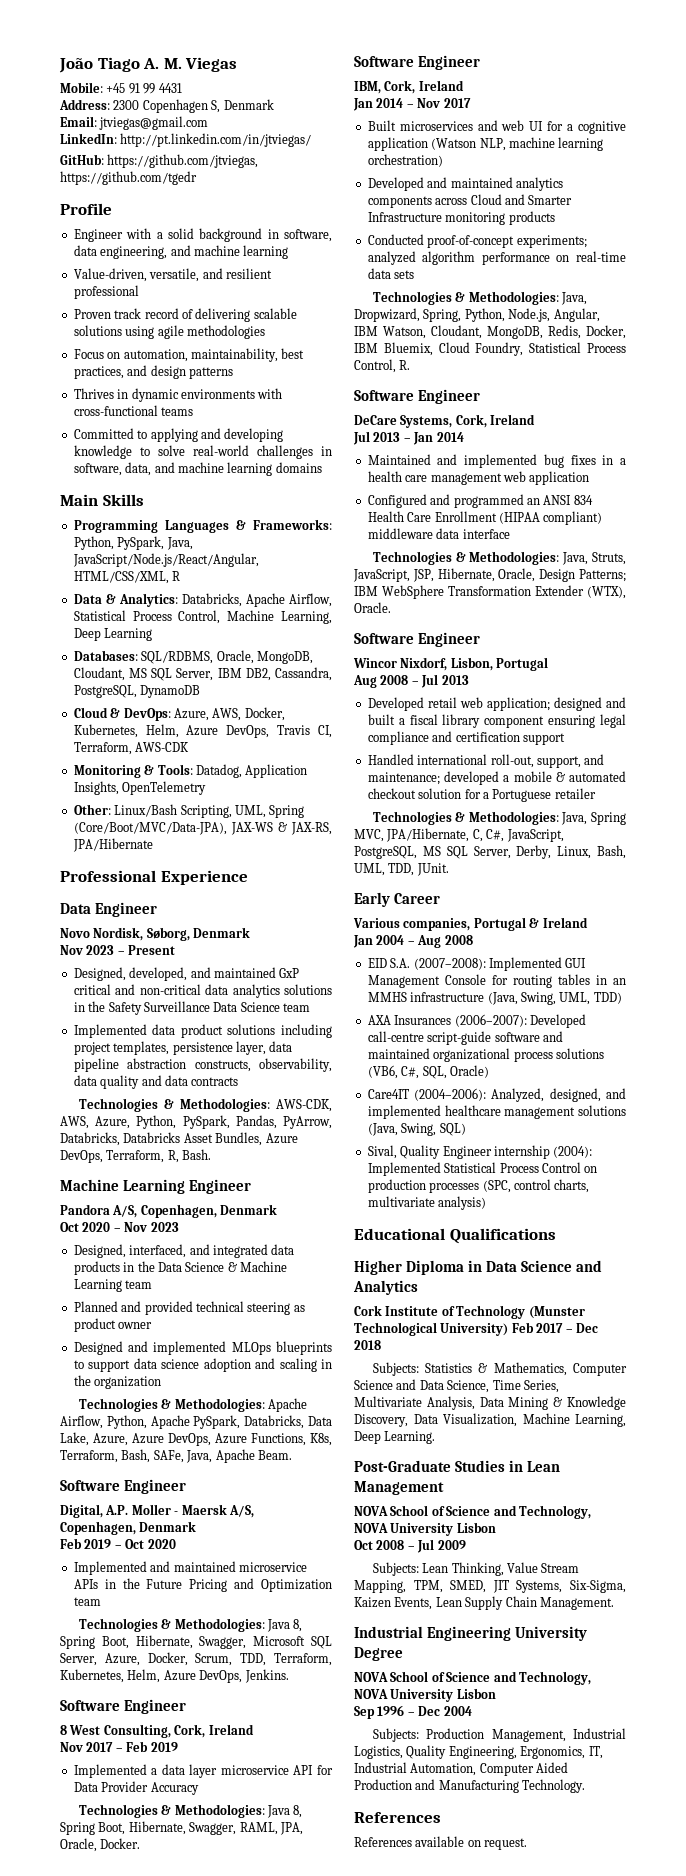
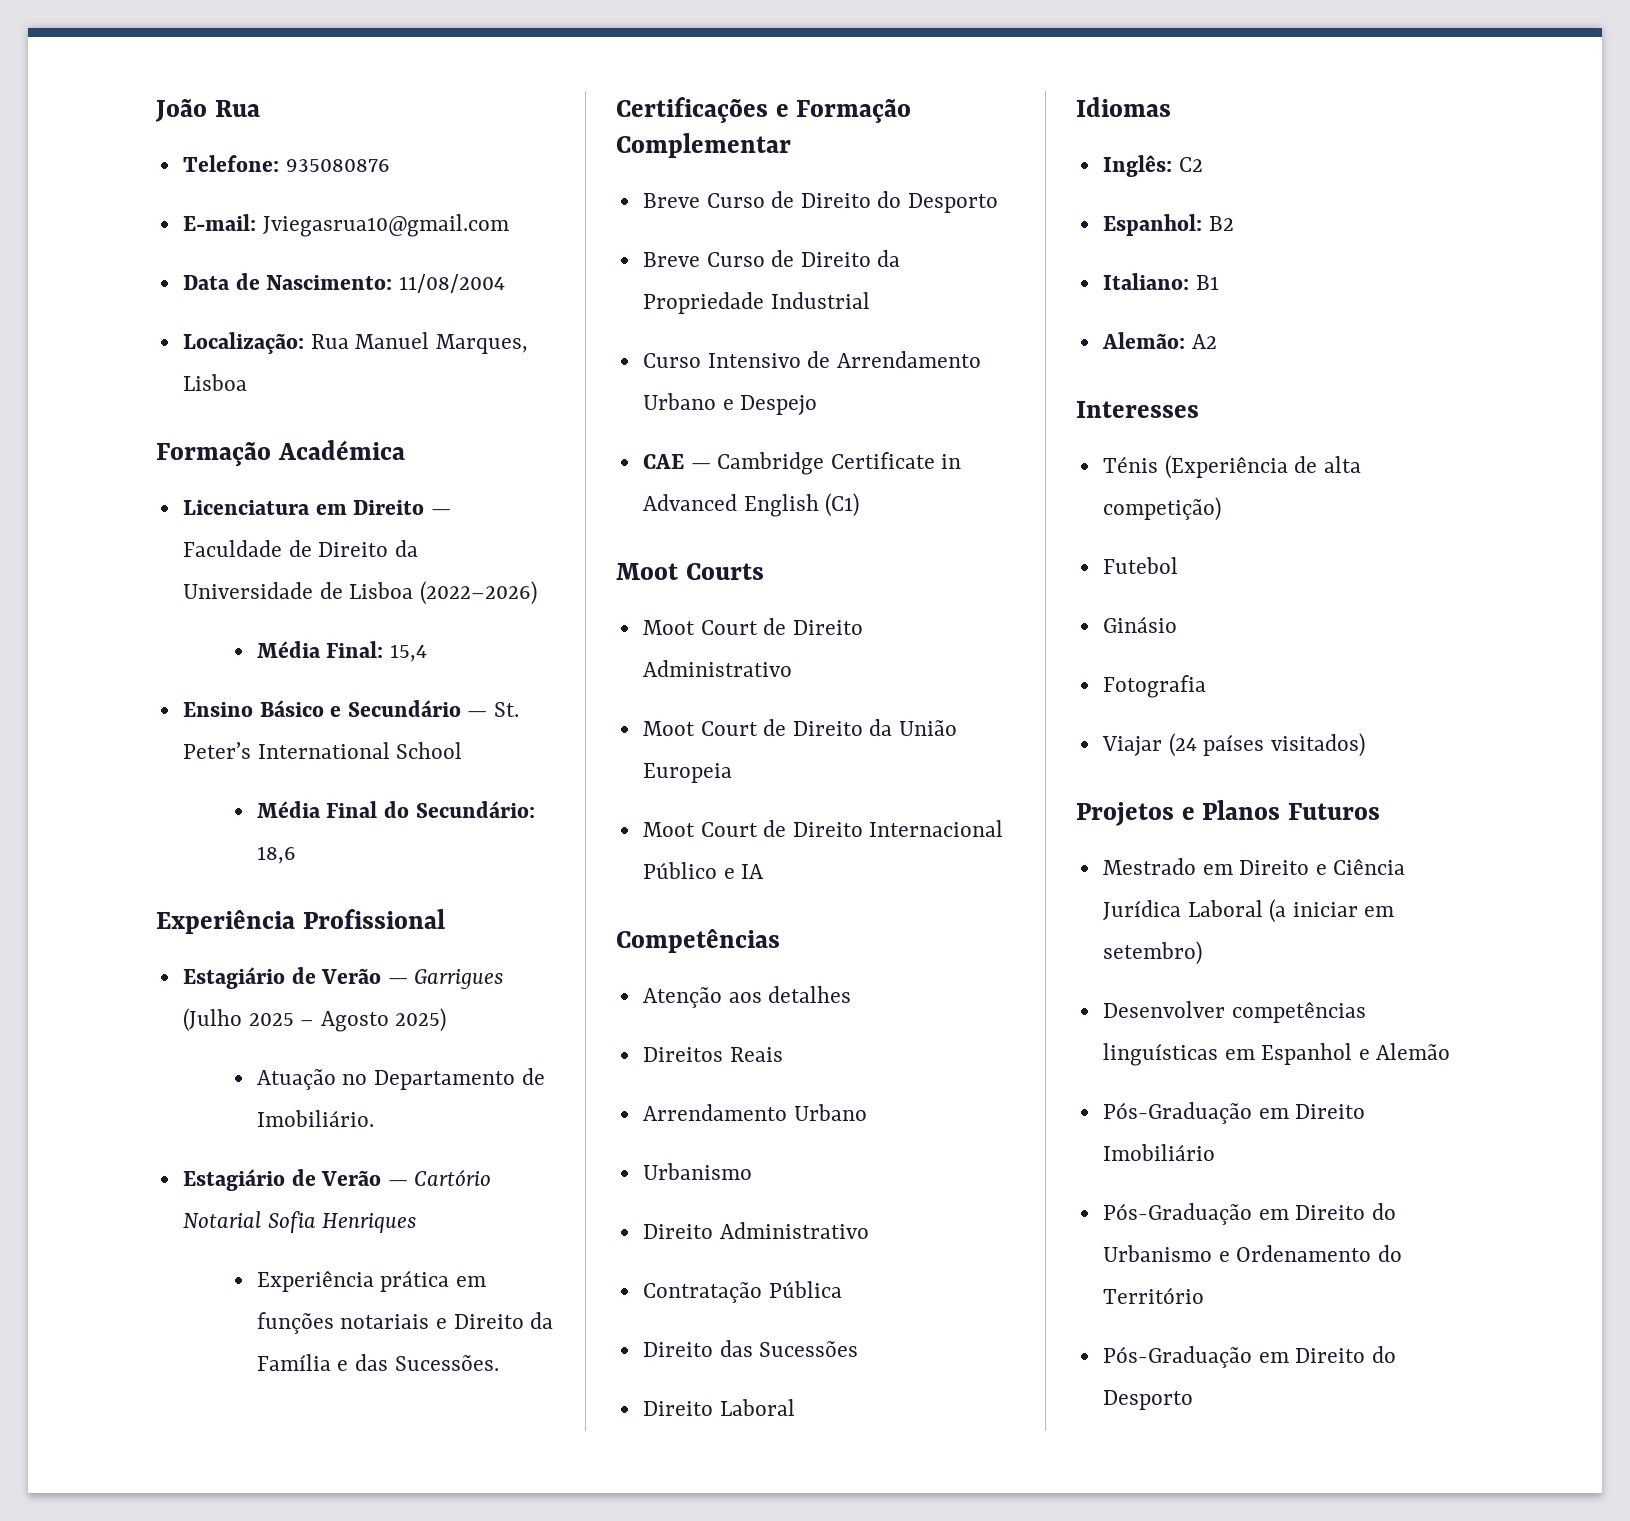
- João Tiago A. M. Viegas
- Mobile: +45 91 99 4431
- Address: 2300 Copenhagen S, Denmark
- Email: jtviegas@gmail.com
- LinkedIn: http://pt.linkedin.com/in/jtviegas/
- GitHub: https://github.com/jtviegas, https://github.com/tgedr
- Profile
- Engineer with a solid background in software, data engineering, and machine learning
- Value-driven, versatile, and resilient professional
- Proven track record of delivering scalable solutions using agile methodologies
- Focus on automation, maintainability, best practices, and design patterns
- Thrives in dynamic environments with cross-functional teams
- Committed to applying and developing knowledge to solve real-world challenges in software, data, and machine learning domains
- Main Skills
- Programming Languages & Frameworks: Python, PySpark, Java, JavaScript/Node.js/React/Angular, HTML/CSS/XML, R
- Data & Analytics: Databricks, Apache Airflow, Statistical Process Control, Machine Learning, Deep Learning
- Databases: SQL/RDBMS, Oracle, MongoDB, Cloudant, MS SQL Server, IBM DB2, Cassandra, PostgreSQL, DynamoDB
- Cloud & DevOps: Azure, AWS, Docker, Kubernetes, Helm, Azure DevOps, Travis CI, Terraform, AWS-CDK
- Monitoring & Tools: Datadog, Application Insights, OpenTelemetry
- Other: Linux/Bash Scripting, UML, Spring (Core/Boot/MVC/Data-JPA), JAX-WS & JAX-RS, JPA/Hibernate
- Professional Experience
- Data Engineer
- Novo Nordisk, Søborg, Denmark
- Nov 2023 – Present
- Designed, developed, and maintained GxP critical and non-critical data analytics solutions in the Safety Surveillance Data Science team
- Implemented data product solutions including project templates, persistence layer, data pipeline abstraction constructs, observability, data quality and data contracts
- Technologies & Methodologies: AWS-CDK, AWS, Azure, Python, PySpark, Pandas, PyArrow, Databricks, Databricks Asset Bundles, Azure DevOps, Terraform, R, Bash.
- Machine Learning Engineer
- Pandora A/S, Copenhagen, Denmark
- Oct 2020 – Nov 2023
- Designed, interfaced, and integrated data products in the Data Science & Machine Learning team
- Planned and provided technical steering as product owner
- Designed and implemented MLOps blueprints to support data science adoption and scaling in the organization
- Technologies & Methodologies: Apache Airflow, Python, Apache PySpark, Databricks, Data Lake, Azure, Azure DevOps, Azure Functions, K8s, Terraform, Bash, SAFe, Java, Apache Beam.
- Software Engineer
- Digital, A.P. Moller - Maersk A/S, Copenhagen, Denmark
- Feb 2019 – Oct 2020
- Implemented and maintained microservice APIs in the Future Pricing and Optimization team
- Technologies & Methodologies: Java 8, Spring Boot, Hibernate, Swagger, Microsoft SQL Server, Azure, Docker, Scrum, TDD, Terraform, Kubernetes, Helm, Azure DevOps, Jenkins.
- Software Engineer
- 8 West Consulting, Cork, Ireland
- Nov 2017 – Feb 2019
- Implemented a data layer microservice API for Data Provider Accuracy
- Technologies & Methodologies: Java 8, Spring Boot, Hibernate, Swagger, RAML, JPA, Oracle, Docker.
- Software Engineer
- IBM, Cork, Ireland
- Jan 2014 – Nov 2017
- Built microservices and web UI for a cognitive application (Watson NLP, machine learning orchestration)
- Developed and maintained analytics components across Cloud and Smarter Infrastructure monitoring products
- Conducted proof-of-concept experiments; analyzed algorithm performance on real-time data sets
- Technologies & Methodologies: Java, Dropwizard, Spring, Python, Node.js, Angular, IBM Watson, Cloudant, MongoDB, Redis, Docker, IBM Bluemix, Cloud Foundry, Statistical Process Control, R.
- Software Engineer
- DeCare Systems, Cork, Ireland
- Jul 2013 – Jan 2014
- Maintained and implemented bug fixes in a health care management web application
- Configured and programmed an ANSI 834 Health Care Enrollment (HIPAA compliant) middleware data interface
- Technologies & Methodologies: Java, Struts, JavaScript, JSP, Hibernate, Oracle, Design Patterns; IBM WebSphere Transformation Extender (WTX), Oracle.
- Software Engineer
- Wincor Nixdorf, Lisbon, Portugal
- Aug 2008 – Jul 2013
- Developed retail web application; designed and built a fiscal library component ensuring legal compliance and certification support
- Handled international roll-out, support, and maintenance; developed a mobile & automated checkout solution for a Portuguese retailer
- Technologies & Methodologies: Java, Spring MVC, JPA/Hibernate, C, C#, JavaScript, PostgreSQL, MS SQL Server, Derby, Linux, Bash, UML, TDD, JUnit.
- Early Career
- Various companies, Portugal & Ireland
- Jan 2004 – Aug 2008
- EID S.A. (2007–2008): Implemented GUI Management Console for routing tables in an MMHS infrastructure (Java, Swing, UML, TDD)
- AXA Insurances (2006–2007): Developed call-centre script-guide software and maintained organizational process solutions (VB6, C#, SQL, Oracle)
- Care4IT (2004–2006): Analyzed, designed, and implemented healthcare management solutions (Java, Swing, SQL)
- Sival, Quality Engineer internship (2004): Implemented Statistical Process Control on production processes (SPC, control charts, multivariate analysis)
- Educational Qualifications
- Higher Diploma in Data Science and Analytics
- Cork Institute of Technology (Munster Technological University) Feb 2017 – Dec 2018
- Subjects: Statistics & Mathematics, Computer Science and Data Science, Time Series, Multivariate Analysis, Data Mining & Knowledge Discovery, Data Visualization, Machine Learning, Deep Learning.
- Post-Graduate Studies in Lean Management
- NOVA School of Science and Technology, NOVA University Lisbon
- Oct 2008 – Jul 2009
- Subjects: Lean Thinking, Value Stream Mapping, TPM, SMED, JIT Systems, Six-Sigma, Kaizen Events, Lean Supply Chain Management.
- Industrial Engineering University Degree
- NOVA School of Science and Technology, NOVA University Lisbon
- Sep 1996 – Dec 2004
- Subjects: Production Management, Industrial Logistics, Quality Engineering, Ergonomics, IT, Industrial Automation, Computer Aided Production and Manufacturing Technology.
- References
- References available on request.
+ João Rua
+ Telefone: 935080876
+ E-mail: Jviegasrua10@gmail.com
+ Data de Nascimento: 11/08/2004
+ Localização: Rua Manuel Marques, Lisboa
+ Formação Académica
+ Licenciatura em Direito — Faculdade de Direito da Universidade de Lisboa (2022–2026)
+ Média Final: 15,4
+ Ensino Básico e Secundário — St. Peter’s International School
+ Média Final do Secundário: 18,6
+ Experiência Profissional
+ Estagiário de Verão — Garrigues (Julho 2025 – Agosto 2025)
+ Atuação no Departamento de Imobiliário.
+ Estagiário de Verão — Cartório Notarial Sofia Henriques
+ Experiência prática em funções notariais e Direito da Família e das Sucessões.
+ Certificações e Formação Complementar
+ Breve Curso de Direito do Desporto
+ Breve Curso de Direito da Propriedade Industrial
+ Curso Intensivo de Arrendamento Urbano e Despejo
+ CAE — Cambridge Certificate in Advanced English (C1)
+ Moot Courts
+ Moot Court de Direito Administrativo
+ Moot Court de Direito da União Europeia
+ Moot Court de Direito Internacional Público e IA
+ Competências
+ Atenção aos detalhes
+ Direitos Reais
+ Arrendamento Urbano
+ Urbanismo
+ Direito Administrativo
+ Contratação Pública
+ Direito das Sucessões
+ Direito Laboral
+ Idiomas
+ Inglês: C2
+ Espanhol: B2
+ Italiano: B1
+ Alemão: A2
+ Interesses
+ Ténis (Experiência de alta competição)
+ Futebol
+ Ginásio
+ Fotografia
+ Viajar (24 países visitados)
+ Projetos e Planos Futuros
+ Mestrado em Direito e Ciência Jurídica Laboral (a iniciar em setembro)
+ Desenvolver competências linguísticas em Espanhol e Alemão
+ Pós-Graduação em Direito Imobiliário
+ Pós-Graduação em Direito do Urbanismo e Ordenamento do Território
+ Pós-Graduação em Direito do Desporto

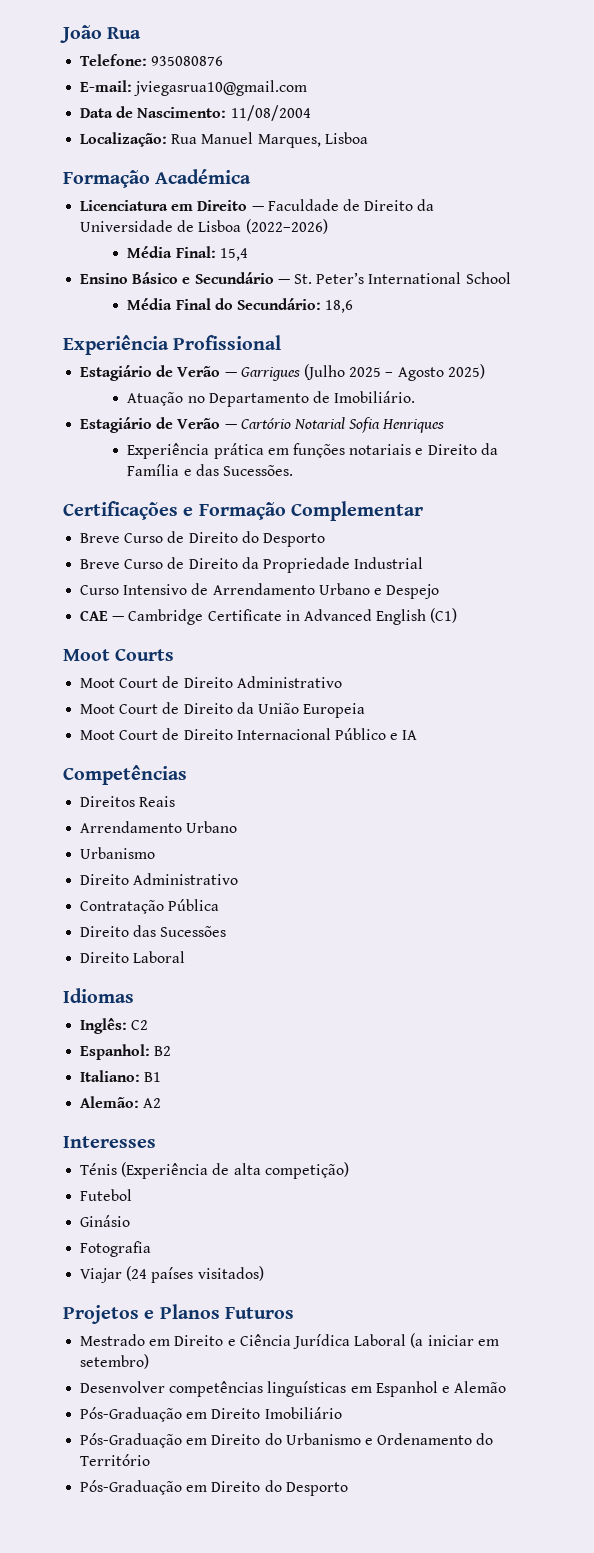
- E-mail: Jviegasrua10@gmail.com
+ E-mail: jviegasrua10@gmail.com
- Atenção aos detalhes

